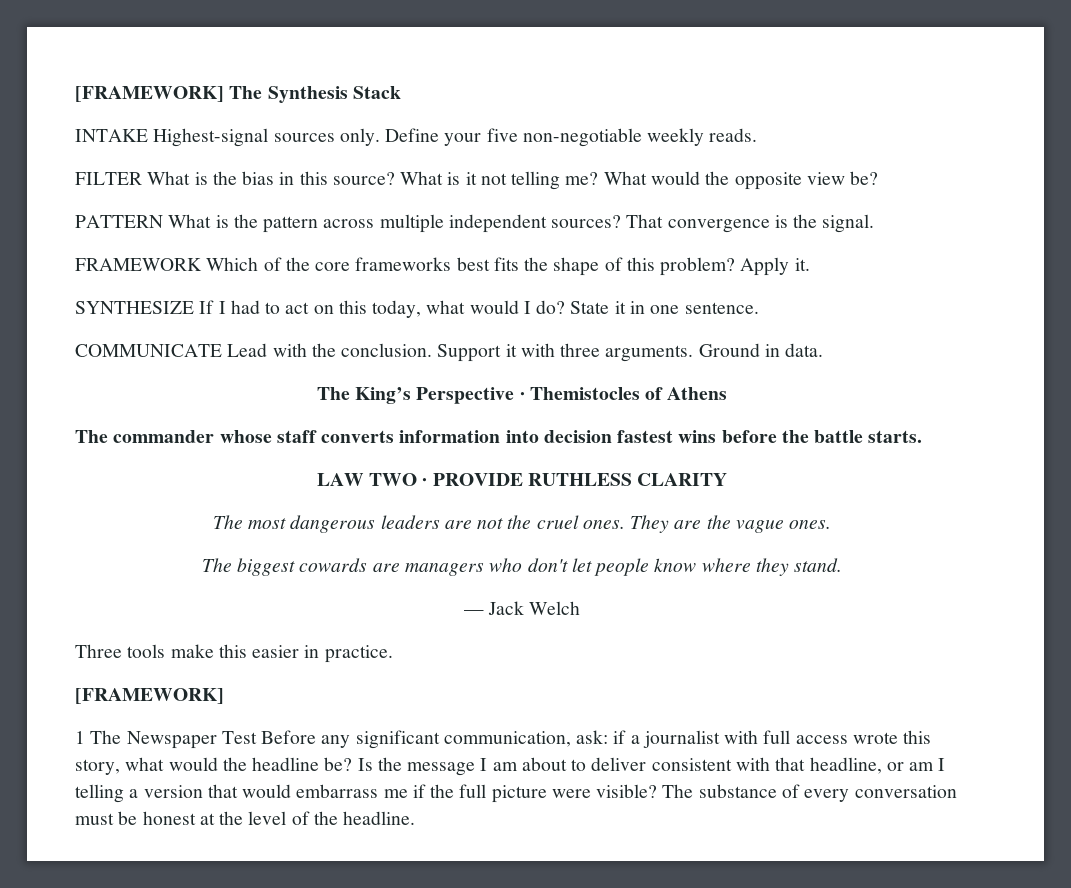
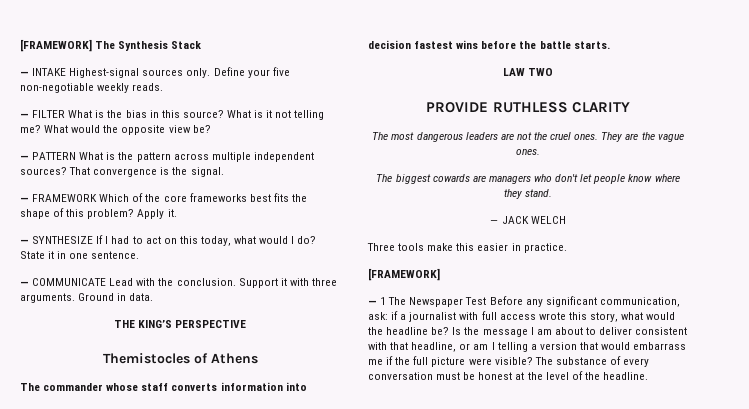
- INTAKE Highest-signal sources only.
+ — INTAKE Highest-signal sources only.
- FILTER What is the bias in this source?
+ — FILTER What is the bias in this source?
- PATTERN What is the pattern across multiple independent sources?
+ — PATTERN What is the pattern across multiple independent sources?
- FRAMEWORK Which of the core frameworks best fits the shape of this problem?
+ — FRAMEWORK Which of the core frameworks best fits the shape of this problem?
- SYNTHESIZE If I had to act on this today, what would I do?
+ — SYNTHESIZE If I had to act on this today, what would I do?
- COMMUNICATE Lead with the conclusion.
+ — COMMUNICATE Lead with the conclusion.
- The King’s Perspective · Themistocles of Athens
+ THE KING’S PERSPECTIVE
+ Themistocles of Athens
- LAW TWO · PROVIDE RUTHLESS CLARITY
+ LAW TWO
+ PROVIDE RUTHLESS CLARITY
- — Jack Welch
+ — JACK WELCH
- 1 The Newspaper Test Before any significant communication, ask: if a journalist with full access wrote this story, what would the headline be?
+ — 1 The Newspaper Test Before any significant communication, ask: if a journalist with full access wrote this story, what would the headline be?

